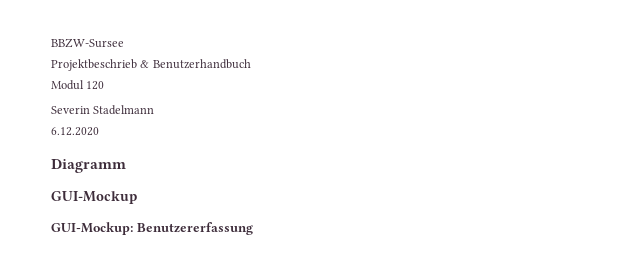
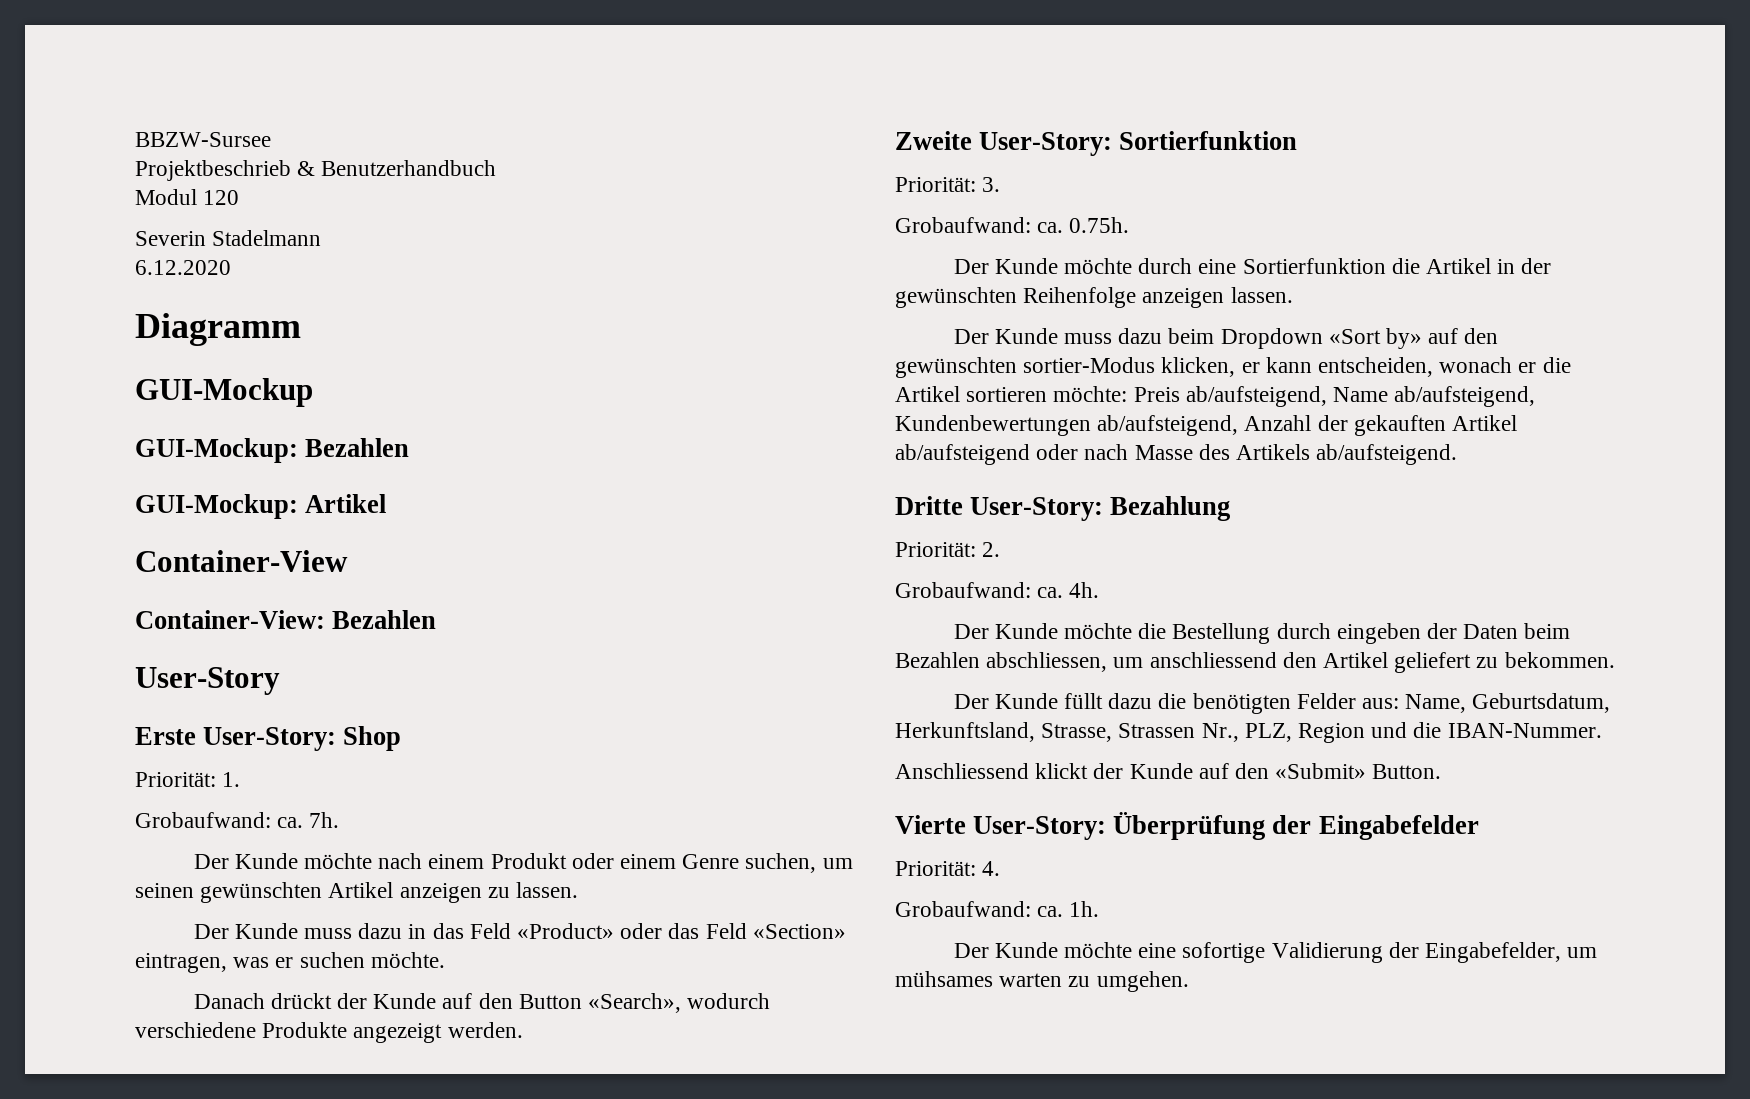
- GUI-Mockup: Benutzererfassung
+ GUI-Mockup: Bezahlen
+ GUI-Mockup: Artikel
+ Container-View
+ Container-View: Bezahlen
+ User-Story
+ Erste User-Story: Shop
+ Priorität: 1.
+ Grobaufwand: ca. 7h.
+ Der Kunde möchte nach einem Produkt oder einem Genre suchen, um seinen gewünschten Artikel anzeigen zu lassen.
+ Der Kunde muss dazu in das Feld «Product» oder das Feld «Section» eintragen, was er suchen möchte.
+ Danach drückt der Kunde auf den Button «Search», wodurch verschiedene Produkte angezeigt werden.
+ Zweite User-Story: Sortierfunktion
+ Priorität: 3.
+ Grobaufwand: ca. 0.75h.
+ Der Kunde möchte durch eine Sortierfunktion die Artikel in der gewünschten Reihenfolge anzeigen lassen.
+ Der Kunde muss dazu beim Dropdown «Sort by» auf den gewünschten sortier-Modus klicken, er kann entscheiden, wonach er die Artikel sortieren möchte: Preis ab/aufsteigend, Name ab/aufsteigend, Kundenbewertungen ab/aufsteigend, Anzahl der gekauften Artikel ab/aufsteigend oder nach Masse des Artikels ab/aufsteigend.
+ Dritte User-Story: Bezahlung
+ Priorität: 2.
+ Grobaufwand: ca. 4h.
+ Der Kunde möchte die Bestellung durch eingeben der Daten beim Bezahlen abschliessen, um anschliessend den Artikel geliefert zu bekommen.
+ Der Kunde füllt dazu die benötigten Felder aus: Name, Geburtsdatum, Herkunftsland, Strasse, Strassen Nr., PLZ, Region und die IBAN-Nummer.
+ Anschliessend klickt der Kunde auf den «Submit» Button.
+ Vierte User-Story: Überprüfung der Eingabefelder
+ Priorität: 4.
+ Grobaufwand: ca. 1h.
+ Der Kunde möchte eine sofortige Validierung der Eingabefelder, um mühsames warten zu umgehen.

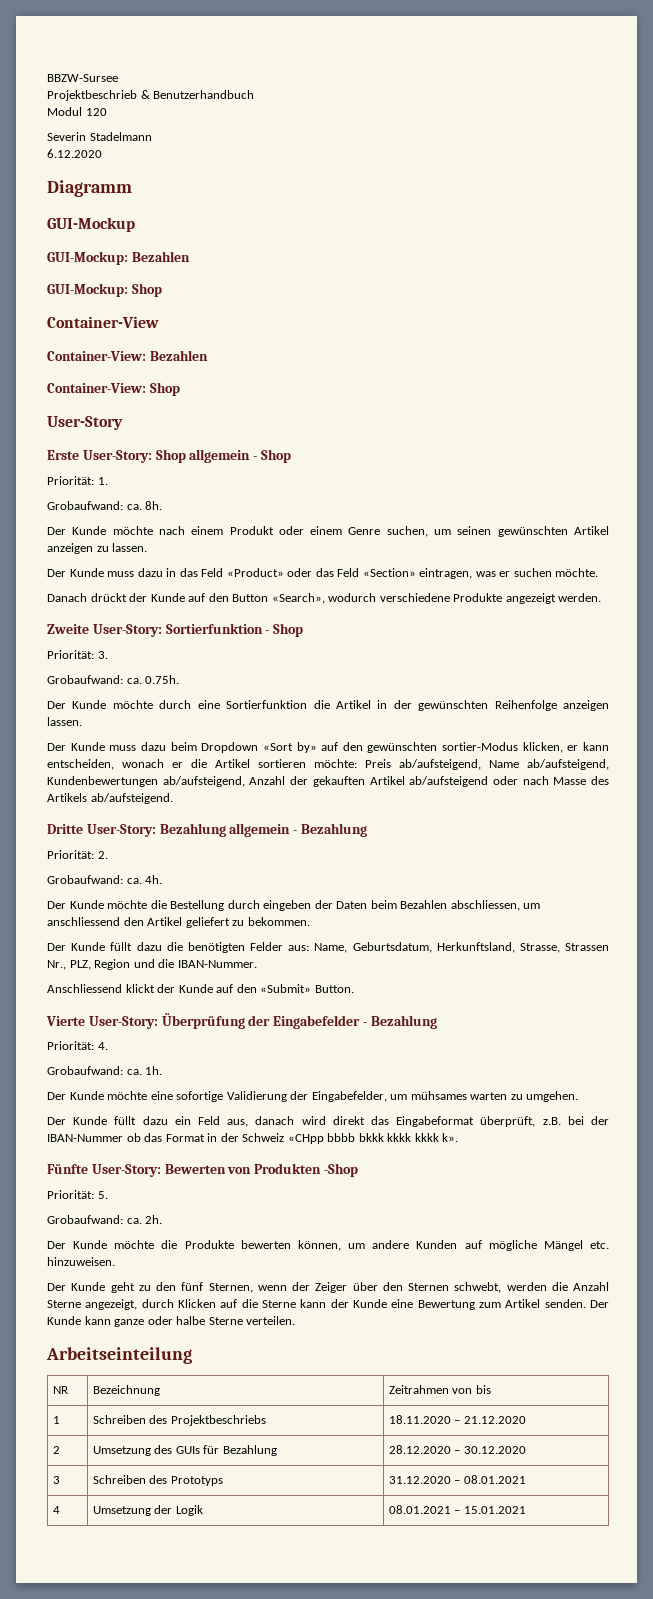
- GUI-Mockup: Artikel
+ GUI-Mockup: Shop
+ Container-View: Shop
- Erste User-Story: Shop
+ Erste User-Story: Shop allgemein - Shop
- Grobaufwand: ca. 7h.
+ Grobaufwand: ca. 8h.
- Zweite User-Story: Sortierfunktion
+ Zweite User-Story: Sortierfunktion - Shop
- Dritte User-Story: Bezahlung
+ Dritte User-Story: Bezahlung allgemein - Bezahlung
- Vierte User-Story: Überprüfung der Eingabefelder
+ Vierte User-Story: Überprüfung der Eingabefelder - Bezahlung
+ Der Kunde füllt dazu ein Feld aus, danach wird direkt das Eingabeformat überprüft, z.B. bei der IBAN-Nummer ob das Format in der Schweiz «CHpp bbbb bkkk kkkk kkkk k».
+ Fünfte User-Story: Bewerten von Produkten -Shop
+ Priorität: 5.
+ Grobaufwand: ca. 2h.
+ Der Kunde möchte die Produkte bewerten können, um andere Kunden auf mögliche Mängel etc. hinzuweisen.
+ Der Kunde geht zu den fünf Sternen, wenn der Zeiger über den Sternen schwebt, werden die Anzahl Sterne angezeigt, durch Klicken auf die Sterne kann der Kunde eine Bewertung zum Artikel senden. Der Kunde kann ganze oder halbe Sterne verteilen.
+ Arbeitseinteilung
+ NR | Bezeichnung | Zeitrahmen von bis
+ 1 | Schreiben des Projektbeschriebs | 18.11.2020 – 21.12.2020
+ 2 | Umsetzung des GUIs für Bezahlung | 28.12.2020 – 30.12.2020
+ 3 | Schreiben des Prototyps | 31.12.2020 – 08.01.2021
+ 4 | Umsetzung der Logik | 08.01.2021 – 15.01.2021

